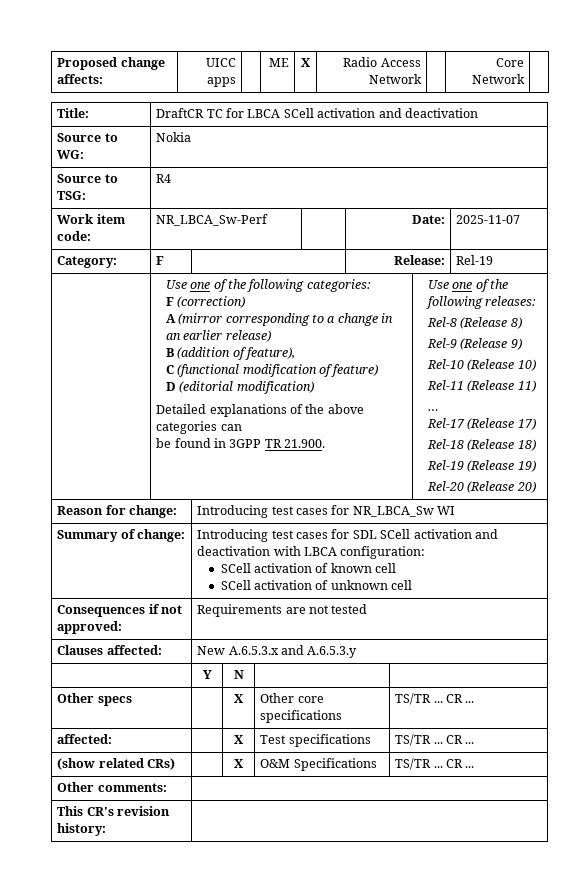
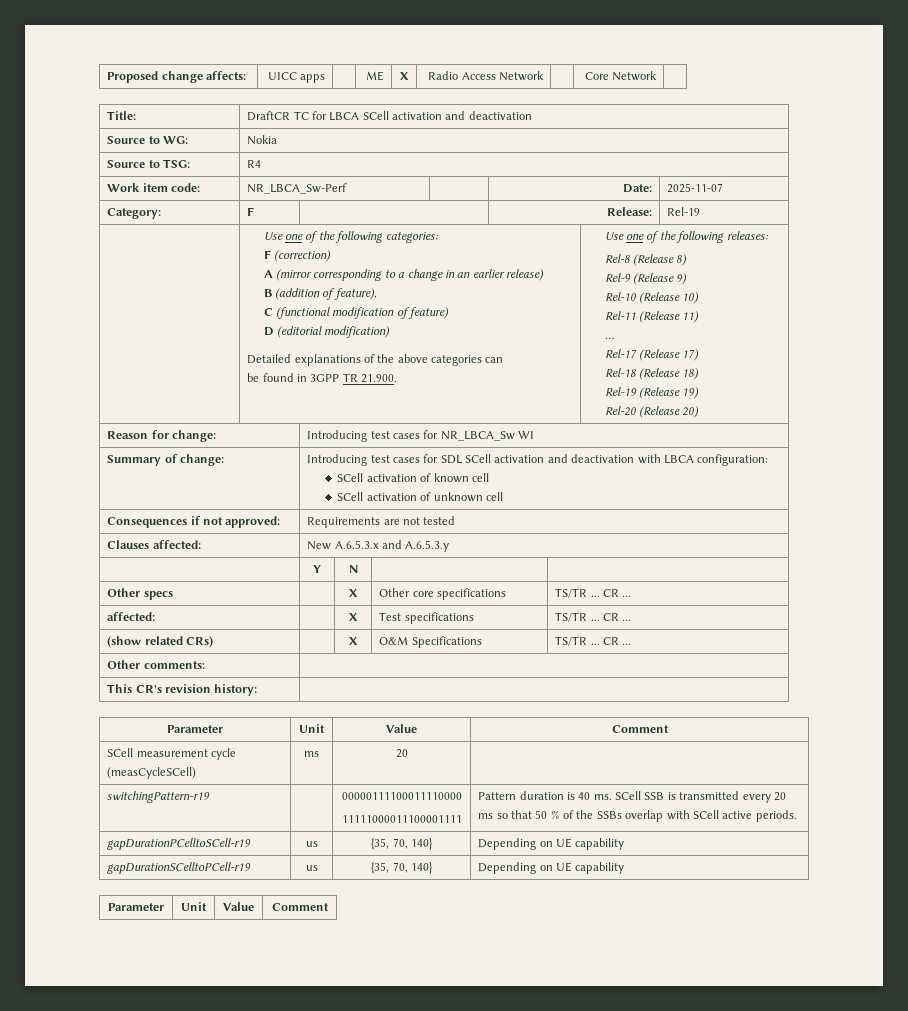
  This CR's revision history: |
+ Parameter | Unit | Value | Comment
+ SCell measurement cycle (measCycleSCell) | ms | 20 |
+ switchingPattern-r19 | | 00000111100011110000
+ 11111000011100001111 | Pattern duration is 40 ms. SCell SSB is transmitted every 20 ms so that 50 % of the SSBs overlap with SCell active periods.
+ gapDurationPCelltoSCell-r19 | us | {35, 70, 140} | Depending on UE capability
+ gapDurationSCelltoPCell-r19 | us | {35, 70, 140} | Depending on UE capability
+ Parameter | Unit | Value | Comment

